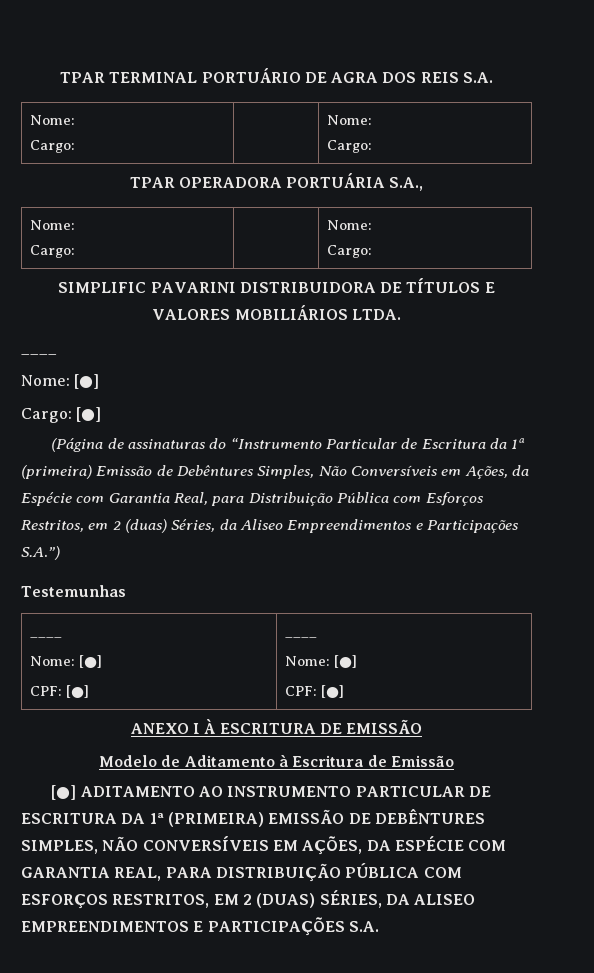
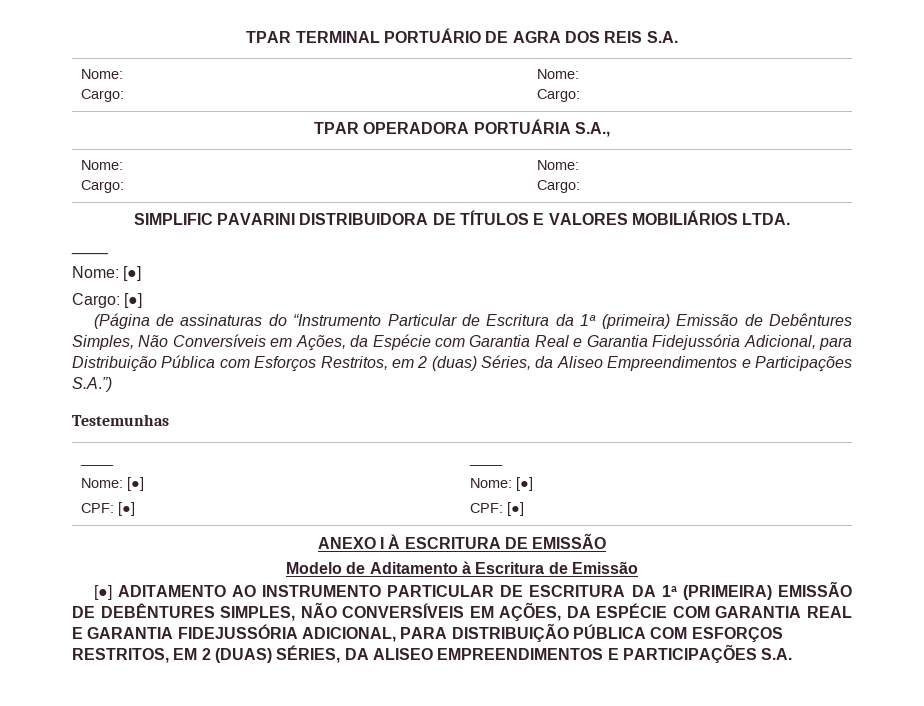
- (Página de assinaturas do “Instrumento Particular de Escritura da 1ª (primeira) Emissão de Debêntures Simples, Não Conversíveis em Ações, da Espécie com Garantia Real, para Distribuição Pública com Esforços Restritos, em 2 (duas) Séries, da Aliseo Empreendimentos e Participações S.A.”)
+ (Página de assinaturas do “Instrumento Particular de Escritura da 1ª (primeira) Emissão de Debêntures Simples, Não Conversíveis em Ações, da Espécie com Garantia Real e Garantia Fidejussória Adicional, para Distribuição Pública com Esforços Restritos, em 2 (duas) Séries, da Aliseo Empreendimentos e Participações S.A.”)
- [●] ADITAMENTO AO INSTRUMENTO PARTICULAR DE ESCRITURA DA 1ª (PRIMEIRA) EMISSÃO DE DEBÊNTURES SIMPLES, NÃO CONVERSÍVEIS EM AÇÕES, DA ESPÉCIE COM GARANTIA REAL, PARA DISTRIBUIÇÃO PÚBLICA COM ESFORÇOS RESTRITOS, EM 2 (DUAS) SÉRIES, DA ALISEO EMPREENDIMENTOS E PARTICIPAÇÕES S.A.
+ [●] ADITAMENTO AO INSTRUMENTO PARTICULAR DE ESCRITURA DA 1ª (PRIMEIRA) EMISSÃO DE DEBÊNTURES SIMPLES, NÃO CONVERSÍVEIS EM AÇÕES, DA ESPÉCIE COM GARANTIA REAL E GARANTIA FIDEJUSSÓRIA ADICIONAL, PARA DISTRIBUIÇÃO PÚBLICA COM ESFORÇOS RESTRITOS, EM 2 (DUAS) SÉRIES, DA ALISEO EMPREENDIMENTOS E PARTICIPAÇÕES S.A.

